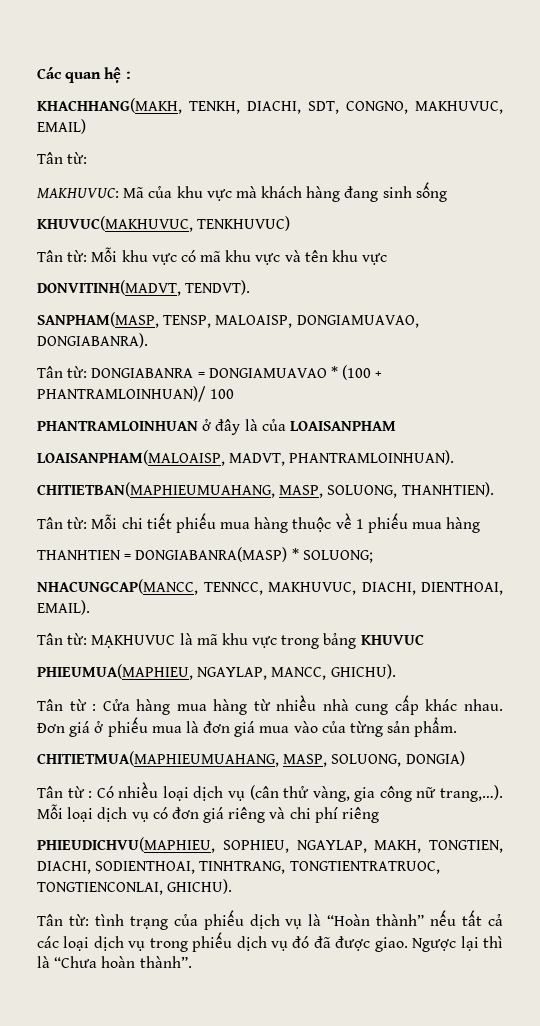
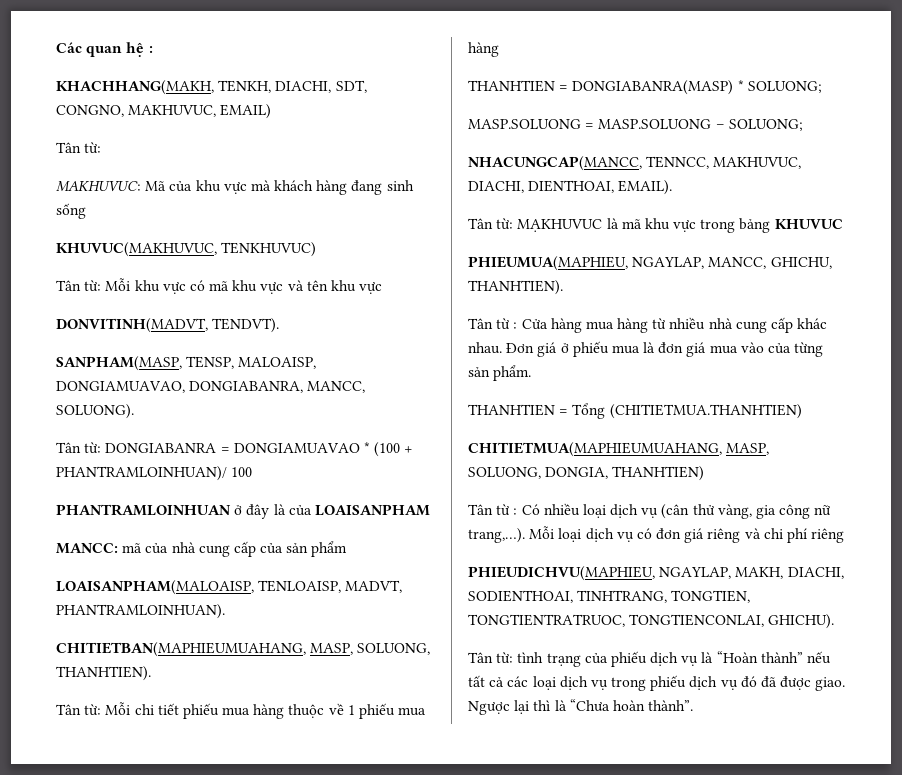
- SANPHAM(MASP, TENSP, MALOAISP, DONGIAMUAVAO, DONGIABANRA).
+ SANPHAM(MASP, TENSP, MALOAISP, DONGIAMUAVAO, DONGIABANRA, MANCC, SOLUONG).
+ MANCC: mã của nhà cung cấp của sản phẩm
- LOAISANPHAM(MALOAISP, MADVT, PHANTRAMLOINHUAN).
+ LOAISANPHAM(MALOAISP, TENLOAISP, MADVT, PHANTRAMLOINHUAN).
+ MASP.SOLUONG = MASP.SOLUONG – SOLUONG;
- PHIEUMUA(MAPHIEU, NGAYLAP, MANCC, GHICHU).
+ PHIEUMUA(MAPHIEU, NGAYLAP, MANCC, GHICHU, THANHTIEN).
+ THANHTIEN = Tổng (CHITIETMUA.THANHTIEN)
- CHITIETMUA(MAPHIEUMUAHANG, MASP, SOLUONG, DONGIA)
+ CHITIETMUA(MAPHIEUMUAHANG, MASP, SOLUONG, DONGIA, THANHTIEN)
- PHIEUDICHVU(MAPHIEU, SOPHIEU, NGAYLAP, MAKH, TONGTIEN, DIACHI, SODIENTHOAI, TINHTRANG, TONGTIENTRATRUOC, TONGTIENCONLAI, GHICHU).
+ PHIEUDICHVU(MAPHIEU, NGAYLAP, MAKH, DIACHI, SODIENTHOAI, TINHTRANG, TONGTIEN, TONGTIENTRATRUOC, TONGTIENCONLAI, GHICHU).

